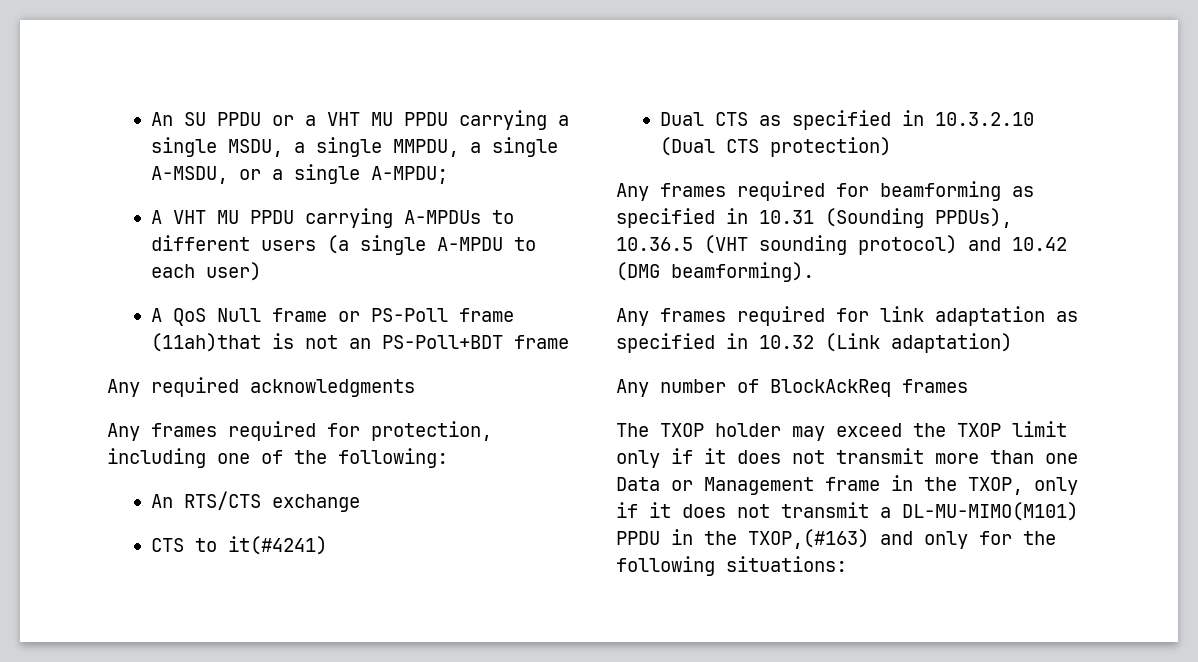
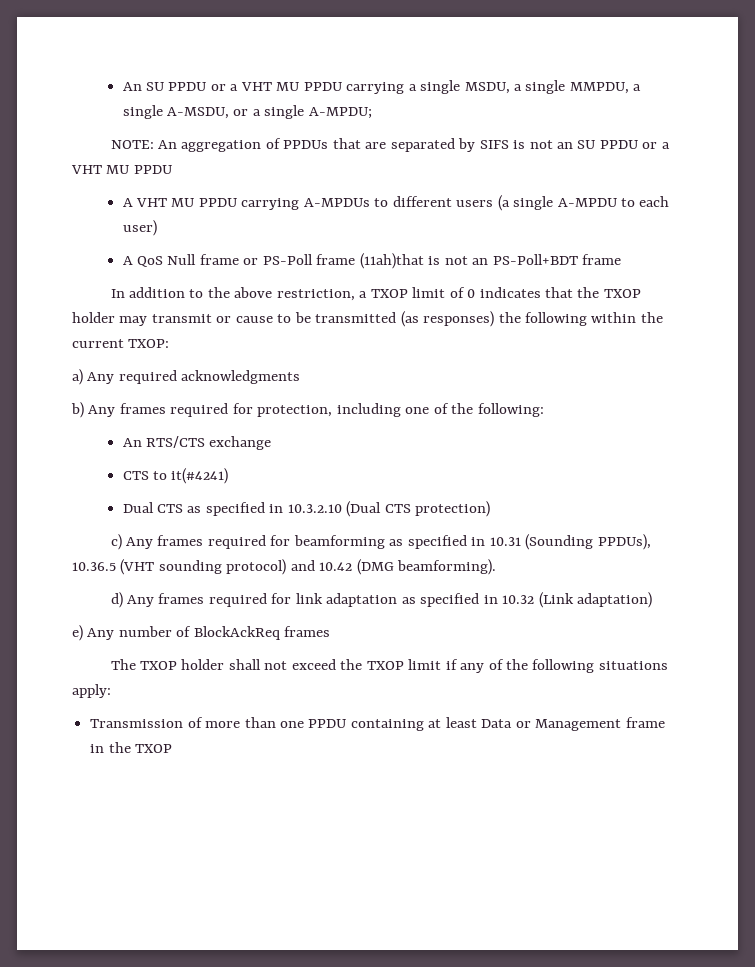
+ NOTE: An aggregation of PPDUs that are separated by SIFS is not an SU PPDU or a VHT MU PPDU
- Any required acknowledgments
+ In addition to the above restriction, a TXOP limit of 0 indicates that the TXOP holder may transmit or cause to be transmitted (as responses) the following within the current TXOP:
+ a) Any required acknowledgments
- Any frames required for protection, including one of the following:
+ b) Any frames required for protection, including one of the following:
- Any frames required for beamforming as specified in 10.31 (Sounding PPDUs), 10.36.5 (VHT sounding protocol) and 10.42 (DMG beamforming).
+ c) Any frames required for beamforming as specified in 10.31 (Sounding PPDUs), 10.36.5 (VHT sounding protocol) and 10.42 (DMG beamforming).
- Any frames required for link adaptation as specified in 10.32 (Link adaptation)
+ d) Any frames required for link adaptation as specified in 10.32 (Link adaptation)
- Any number of BlockAckReq frames
+ e) Any number of BlockAckReq frames
- The TXOP holder may exceed the TXOP limit only if it does not transmit more than one Data or Management frame in the TXOP, only if it does not transmit a DL-MU-MIMO(M101) PPDU in the TXOP,(#163) and only for the following situations:
+ The TXOP holder shall not exceed the TXOP limit if any of the following situations apply:
+ Transmission of more than one PPDU containing at least Data or Management frame in the TXOP

